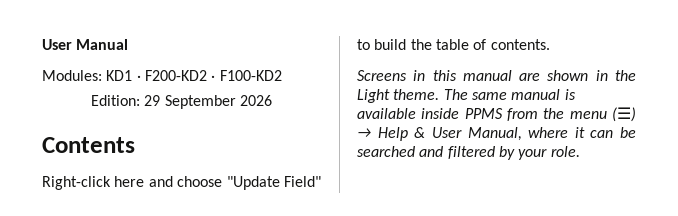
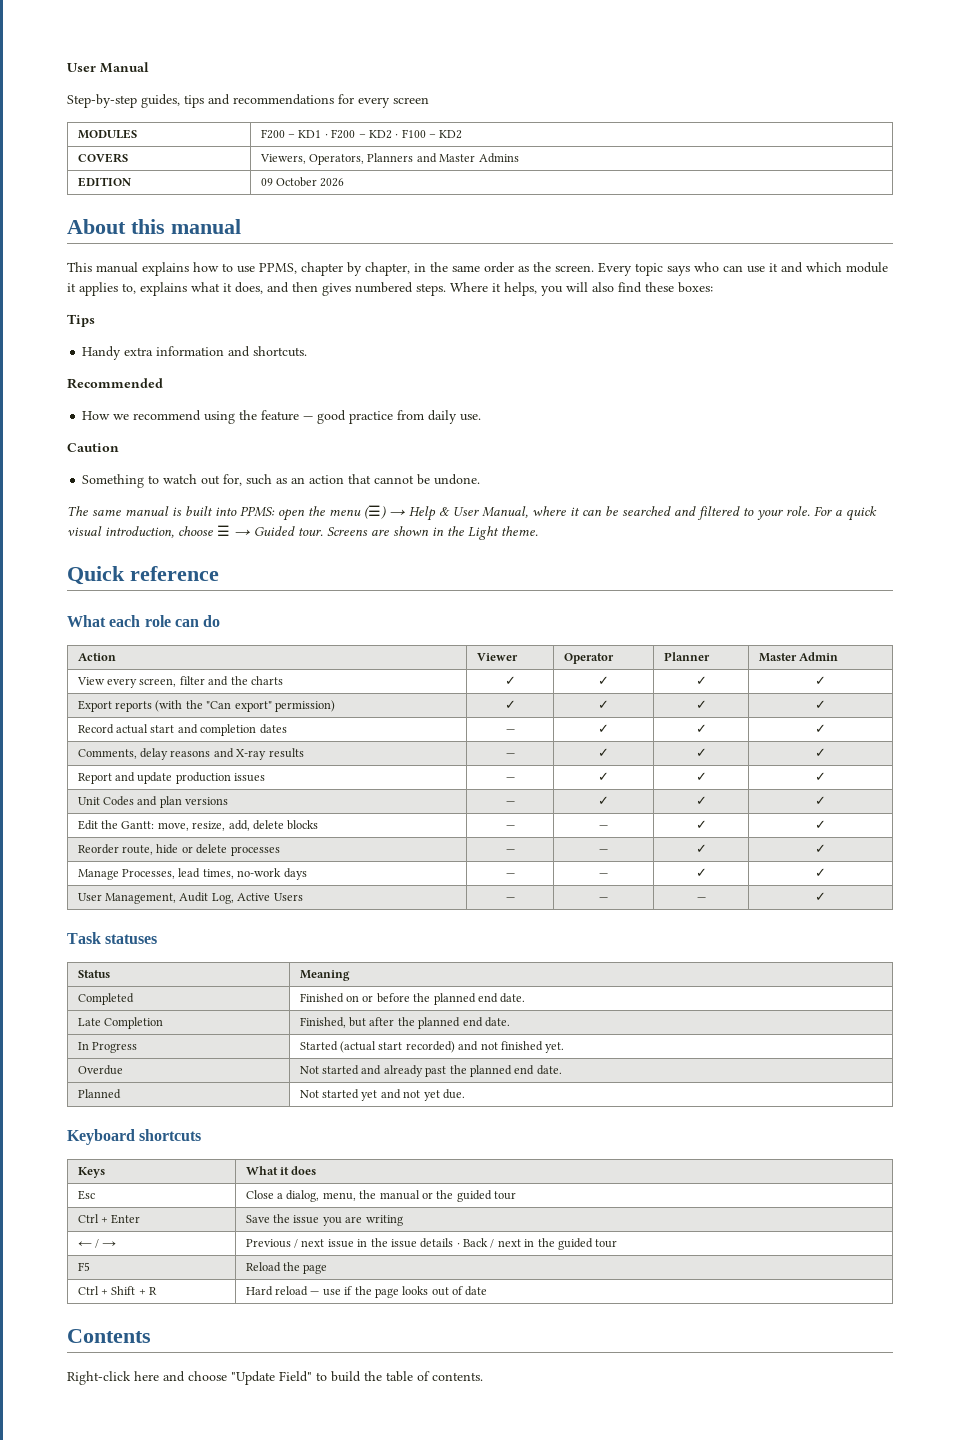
- Modules: KD1 · F200-KD2 · F100-KD2
- Edition: 29 September 2026
+ Step-by-step guides, tips and recommendations for every screen
+ MODULES | F200 – KD1 · F200 – KD2 · F100 – KD2
+ COVERS | Viewers, Operators, Planners and Master Admins
+ EDITION | 09 October 2026
+ About this manual
+ This manual explains how to use PPMS, chapter by chapter, in the same order as the screen. Every topic says who can use it and which module it applies to, explains what it does, and then gives numbered steps. Where it helps, you will also find these boxes:
+ Tips
+ Handy extra information and shortcuts.
+ Recommended
+ How we recommend using the feature — good practice from daily use.
+ Caution
+ Something to watch out for, such as an action that cannot be undone.
+ The same manual is built into PPMS: open the menu (☰) → Help & User Manual, where it can be searched and filtered to your role. For a quick visual introduction, choose ☰ → Guided tour. Screens are shown in the Light theme.
+ Quick reference
+ What each role can do
+ Action | Viewer | Operator | Planner | Master Admin
+ View every screen, filter and the charts | ✓ | ✓ | ✓ | ✓
+ Export reports (with the "Can export" permission) | ✓ | ✓ | ✓ | ✓
+ Record actual start and completion dates | — | ✓ | ✓ | ✓
+ Comments, delay reasons and X-ray results | — | ✓ | ✓ | ✓
+ Report and update production issues | — | ✓ | ✓ | ✓
+ Unit Codes and plan versions | — | ✓ | ✓ | ✓
+ Edit the Gantt: move, resize, add, delete blocks | — | — | ✓ | ✓
+ Reorder route, hide or delete processes | — | — | ✓ | ✓
+ Manage Processes, lead times, no-work days | — | — | ✓ | ✓
+ User Management, Audit Log, Active Users | — | — | — | ✓
+ Task statuses
+ Status | Meaning
+ Completed | Finished on or before the planned end date.
+ Late Completion | Finished, but after the planned end date.
+ In Progress | Started (actual start recorded) and not finished yet.
+ Overdue | Not started and already past the planned end date.
+ Planned | Not started yet and not yet due.
+ Keyboard shortcuts
+ Keys | What it does
+ Esc | Close a dialog, menu, the manual or the guided tour
+ Ctrl + Enter | Save the issue you are writing
+ ← / → | Previous / next issue in the issue details · Back / next in the guided tour
+ F5 | Reload the page
+ Ctrl + Shift + R | Hard reload — use if the page looks out of date
- Screens in this manual are shown in the Light theme. The same manual is available inside PPMS from the menu (☰) → Help & User Manual, where it can be searched and filtered by your role.

